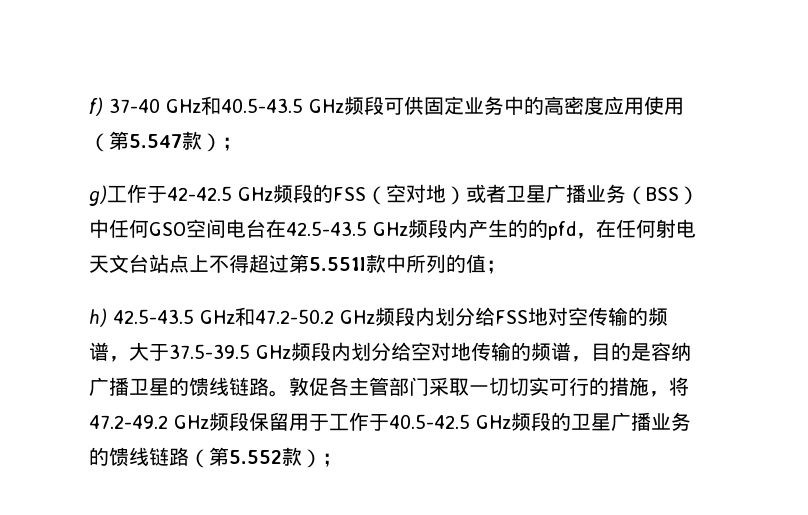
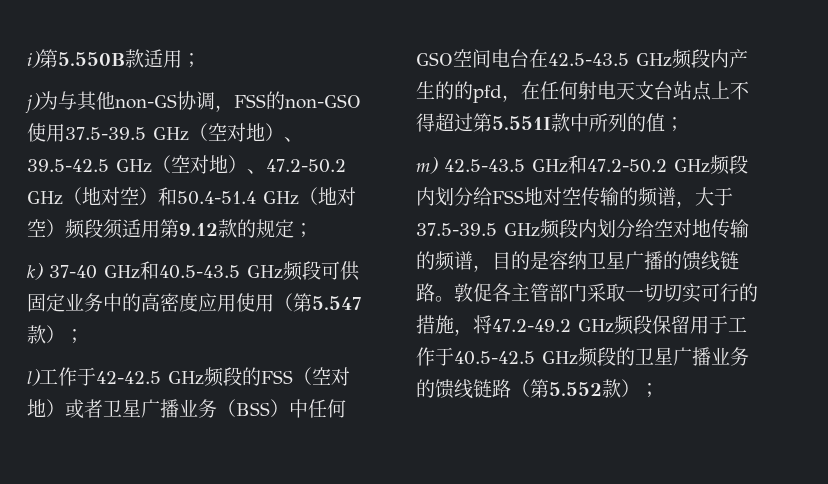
- f) 37-40 GHz和40.5-43.5 GHz频段可供固定业务中的高密度应用使用（第5.547款）；
+ i)第5.550B款适用；
+ j)为与其他non-GS协调，FSS的non-GSO使用37.5-39.5 GHz（空对地）、39.5-42.5 GHz（空对地）、47.2-50.2 GHz（地对空）和50.4-51.4 GHz（地对空）频段须适用第9.12款的规定；
+ k) 37-40 GHz和40.5-43.5 GHz频段可供固定业务中的高密度应用使用（第5.547款）；
- g)工作于42-42.5 GHz频段的FSS（空对地）或者卫星广播业务（BSS）中任何GSO空间电台在42.5-43.5 GHz频段内产生的的pfd，在任何射电天文台站点上不得超过第5.551I款中所列的值；
+ l)工作于42-42.5 GHz频段的FSS（空对地）或者卫星广播业务（BSS）中任何GSO空间电台在42.5-43.5 GHz频段内产生的的pfd，在任何射电天文台站点上不得超过第5.551I款中所列的值；
- h) 42.5-43.5 GHz和47.2-50.2 GHz频段内划分给FSS地对空传输的频谱，大于37.5-39.5 GHz频段内划分给空对地传输的频谱，目的是容纳广播卫星的馈线链路。
+ m) 42.5-43.5 GHz和47.2-50.2 GHz频段内划分给FSS地对空传输的频谱，大于37.5-39.5 GHz频段内划分给空对地传输的频谱，目的是容纳卫星广播的馈线链路。

